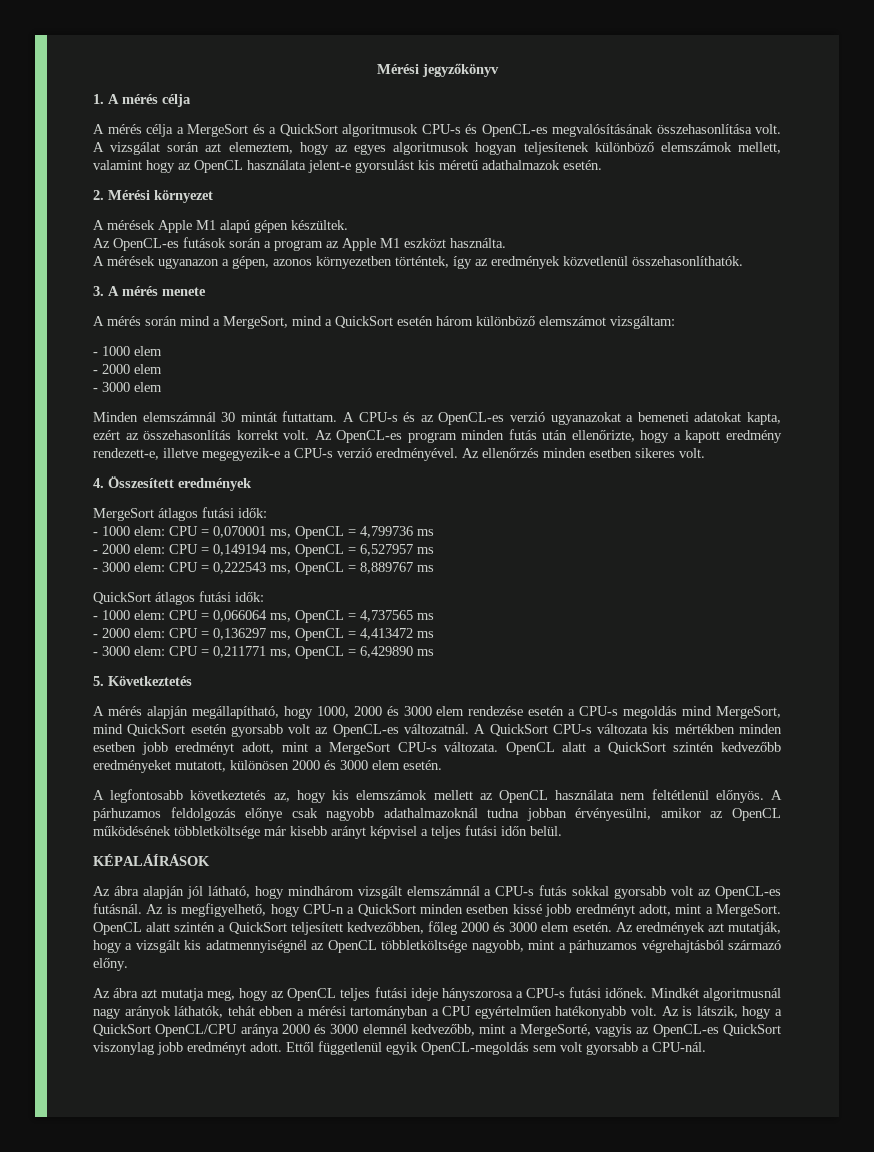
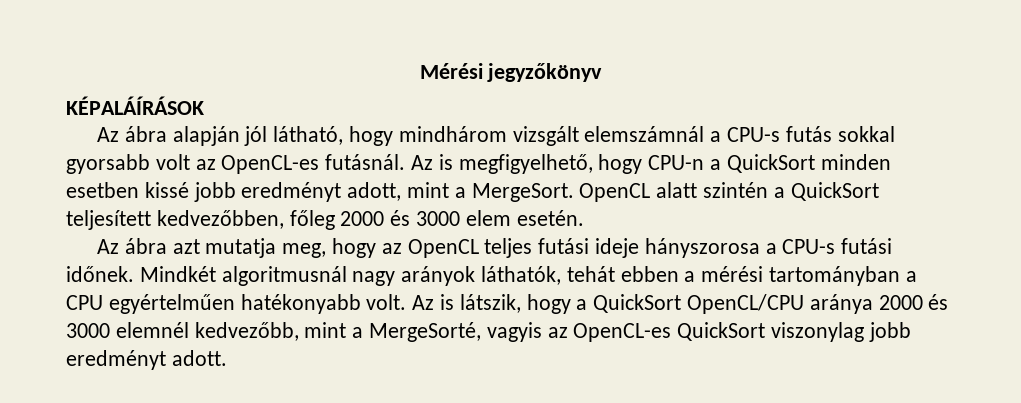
- 1. A mérés célja
- A mérés célja a MergeSort és a QuickSort algoritmusok CPU-s és OpenCL-es megvalósításának összehasonlítása volt. A vizsgálat során azt elemeztem, hogy az egyes algoritmusok hogyan teljesítenek különböző elemszámok mellett, valamint hogy az OpenCL használata jelent-e gyorsulást kis méretű adathalmazok esetén.
- 2. Mérési környezet
- A mérések Apple M1 alapú gépen készültek.
- Az OpenCL-es futások során a program az Apple M1 eszközt használta.
- A mérések ugyanazon a gépen, azonos környezetben történtek, így az eredmények közvetlenül összehasonlíthatók.
- 3. A mérés menete
- A mérés során mind a MergeSort, mind a QuickSort esetén három különböző elemszámot vizsgáltam:
- - 1000 elem
- - 2000 elem
- - 3000 elem
- Minden elemszámnál 30 mintát futtattam. A CPU-s és az OpenCL-es verzió ugyanazokat a bemeneti adatokat kapta, ezért az összehasonlítás korrekt volt. Az OpenCL-es program minden futás után ellenőrizte, hogy a kapott eredmény rendezett-e, illetve megegyezik-e a CPU-s verzió eredményével. Az ellenőrzés minden esetben sikeres volt.
- 4. Összesített eredmények
- MergeSort átlagos futási idők:
- - 1000 elem: CPU = 0,070001 ms, OpenCL = 4,799736 ms
- - 2000 elem: CPU = 0,149194 ms, OpenCL = 6,527957 ms
- - 3000 elem: CPU = 0,222543 ms, OpenCL = 8,889767 ms
- QuickSort átlagos futási idők:
- - 1000 elem: CPU = 0,066064 ms, OpenCL = 4,737565 ms
- - 2000 elem: CPU = 0,136297 ms, OpenCL = 4,413472 ms
- - 3000 elem: CPU = 0,211771 ms, OpenCL = 6,429890 ms
- 5. Következtetés
- A mérés alapján megállapítható, hogy 1000, 2000 és 3000 elem rendezése esetén a CPU-s megoldás mind MergeSort, mind QuickSort esetén gyorsabb volt az OpenCL-es változatnál. A QuickSort CPU-s változata kis mértékben minden esetben jobb eredményt adott, mint a MergeSort CPU-s változata. OpenCL alatt a QuickSort szintén kedvezőbb eredményeket mutatott, különösen 2000 és 3000 elem esetén.
- A legfontosabb következtetés az, hogy kis elemszámok mellett az OpenCL használata nem feltétlenül előnyös. A párhuzamos feldolgozás előnye csak nagyobb adathalmazoknál tudna jobban érvényesülni, amikor az OpenCL működésének többletköltsége már kisebb arányt képvisel a teljes futási időn belül.
- Az eredmények azt mutatják, hogy a vizsgált kis adatmennyiségnél az OpenCL többletköltsége nagyobb, mint a párhuzamos végrehajtásból származó előny.
- Ettől függetlenül egyik OpenCL-megoldás sem volt gyorsabb a CPU-nál.

